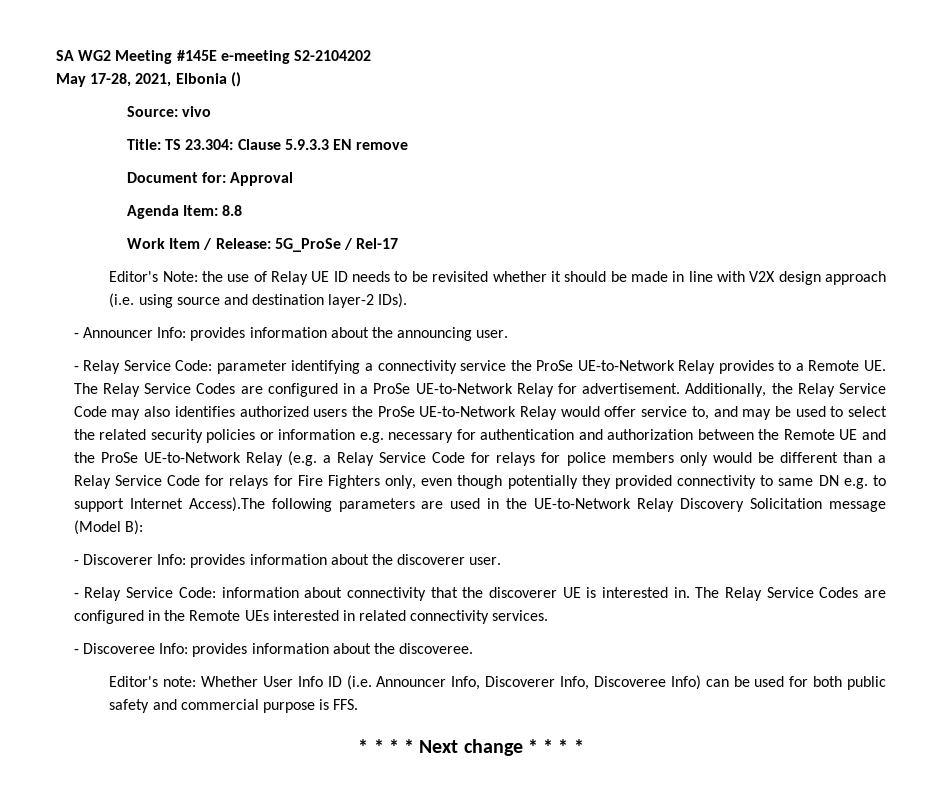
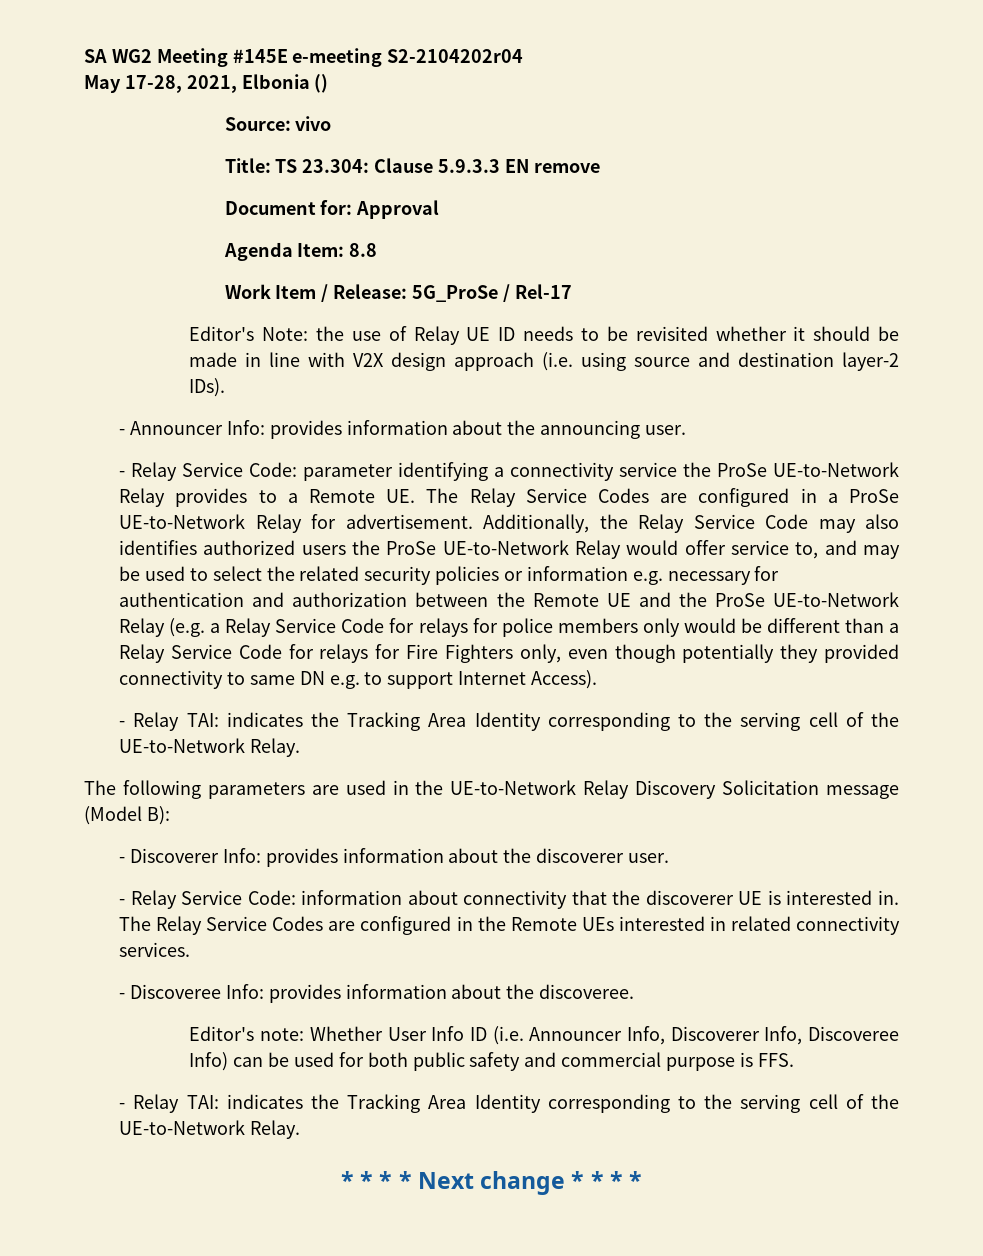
- SA WG2 Meeting #145E e-meeting S2-2104202
+ SA WG2 Meeting #145E e-meeting S2-2104202r04
- Additionally, the Relay Service Code may also identifies authorized users the ProSe UE-to-Network Relay would offer service to, and may be used to select the related security policies or information e.g. necessary for authentication and authorization between the Remote UE and the ProSe UE-to-Network Relay (e.g. a Relay Service Code for relays for police members only would be different than a Relay Service Code for relays for Fire Fighters only, even though potentially they provided connectivity to same DN e.g. to support Internet Access).The following parameters are used in the UE-to-Network Relay Discovery Solicitation message (Model B):
+ Additionally, the Relay Service Code may also identifies authorized users the ProSe UE-to-Network Relay would offer service to, and may be used to select the related security policies or information e.g. necessary for authentication and authorization between the Remote UE and the ProSe UE-to-Network Relay (e.g. a Relay Service Code for relays for police members only would be different than a Relay Service Code for relays for Fire Fighters only, even though potentially they provided connectivity to same DN e.g. to support Internet Access).
+ - Relay TAI: indicates the Tracking Area Identity corresponding to the serving cell of the UE-to-Network Relay.
+ The following parameters are used in the UE-to-Network Relay Discovery Solicitation message (Model B):
  Editor's note: Whether User Info ID (i.e. Announcer Info, Discoverer Info, Discoveree Info) can be used for both public safety and commercial purpose is FFS.
+ - Relay TAI: indicates the Tracking Area Identity corresponding to the serving cell of the UE-to-Network Relay.

